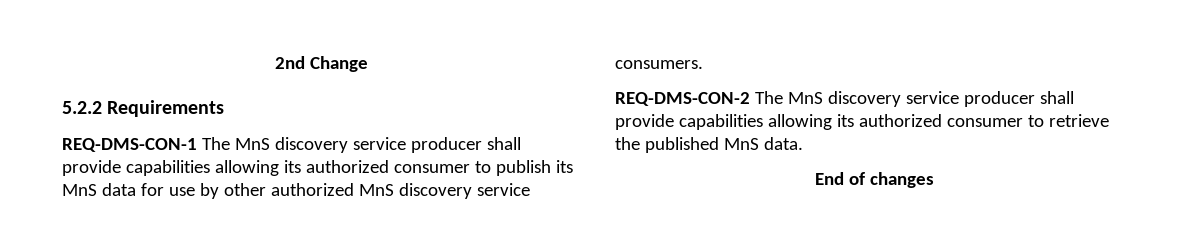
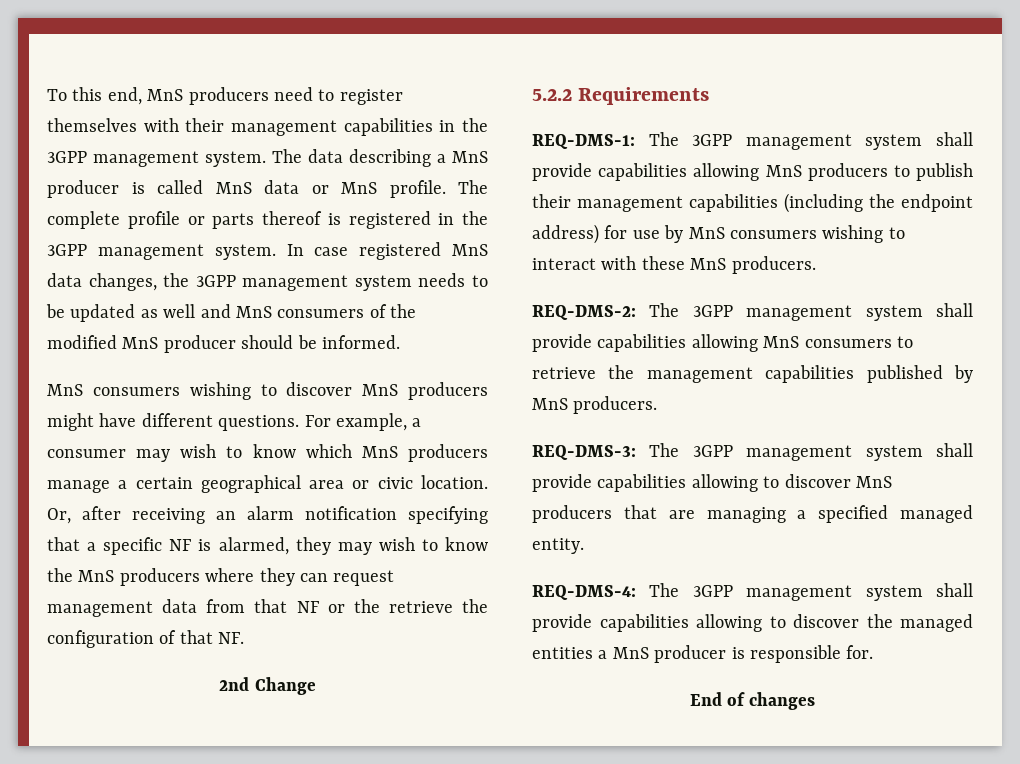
+ To this end, MnS producers need to register themselves with their management capabilities in the 3GPP management system. The data describing a MnS producer is called MnS data or MnS profile. The complete profile or parts thereof is registered in the 3GPP management system. In case registered MnS data changes, the 3GPP management system needs to be updated as well and MnS consumers of the modified MnS producer should be informed.
+ MnS consumers wishing to discover MnS producers might have different questions. For example, a consumer may wish to know which MnS producers manage a certain geographical area or civic location. Or, after receiving an alarm notification specifying that a specific NF is alarmed, they may wish to know the MnS producers where they can request management data from that NF or the retrieve the configuration of that NF.
  2nd Change
  5.2.2 Requirements
- REQ-DMS-CON-1 The MnS discovery service producer shall provide capabilities allowing its authorized consumer to publish its MnS data for use by other authorized MnS discovery service consumers.
- REQ-DMS-CON-2 The MnS discovery service producer shall provide capabilities allowing its authorized consumer to retrieve the published MnS data.
+ REQ-DMS-1: The 3GPP management system shall provide capabilities allowing MnS producers to publish their management capabilities (including the endpoint address) for use by MnS consumers wishing to interact with these MnS producers.
+ REQ-DMS-2: The 3GPP management system shall provide capabilities allowing MnS consumers to retrieve the management capabilities published by MnS producers.
+ REQ-DMS-3: The 3GPP management system shall provide capabilities allowing to discover MnS producers that are managing a specified managed entity.
+ REQ-DMS-4: The 3GPP management system shall provide capabilities allowing to discover the managed entities a MnS producer is responsible for.

